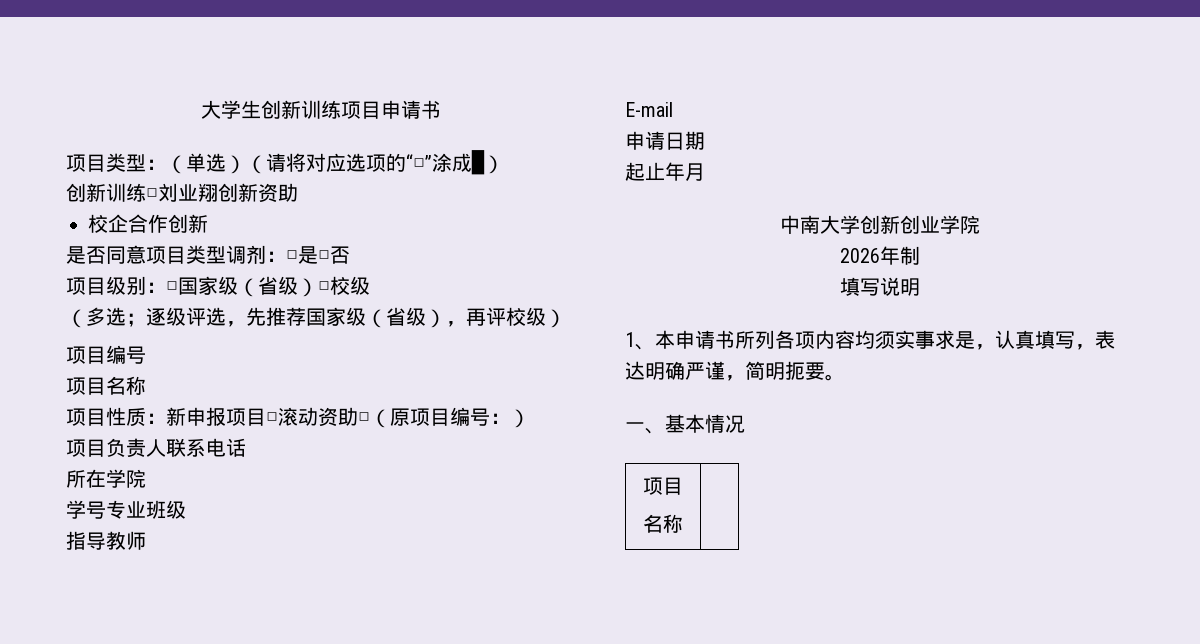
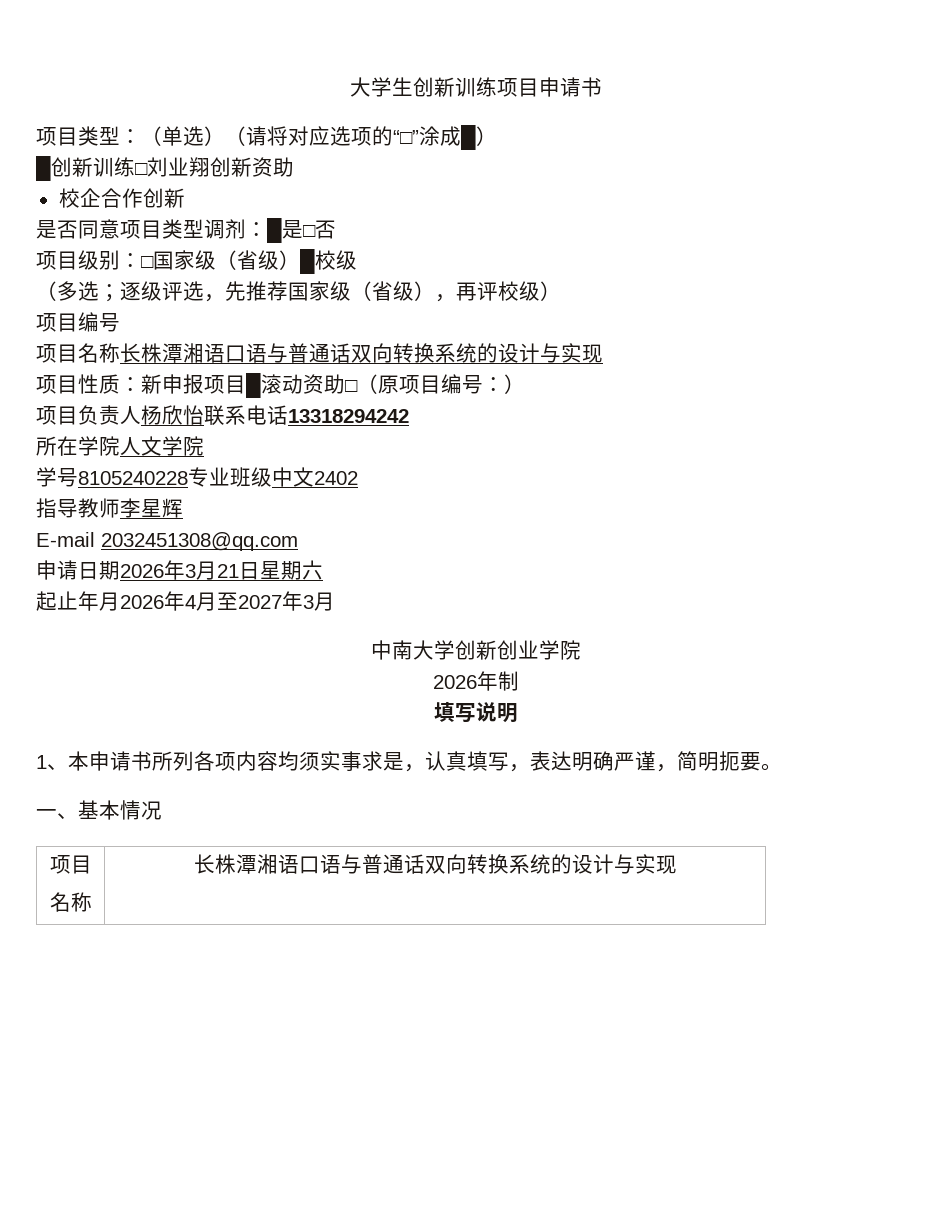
- 创新训练□刘业翔创新资助
+ █创新训练□刘业翔创新资助
- 是否同意项目类型调剂：□是□否
+ 是否同意项目类型调剂：█是□否
- 项目级别：□国家级（省级）□校级
+ 项目级别：□国家级（省级）█校级
- 项目名称
+ 项目名称长株潭湘语口语与普通话双向转换系统的设计与实现
- 项目性质：新申报项目□滚动资助□（原项目编号：）
+ 项目性质：新申报项目█滚动资助□（原项目编号：）
- 项目负责人联系电话
+ 项目负责人杨欣怡联系电话13318294242
- 所在学院
+ 所在学院人文学院
- 学号专业班级
+ 学号8105240228专业班级中文2402
- 指导教师
+ 指导教师李星辉
- E-mail
+ E-mail 2032451308@qq.com
- 申请日期
- 起止年月
+ 申请日期2026年3月21日星期六
+ 起止年月2026年4月至2027年3月
  一、基本情况
  项目
- 名称 |
+ 名称 | 长株潭湘语口语与普通话双向转换系统的设计与实现

